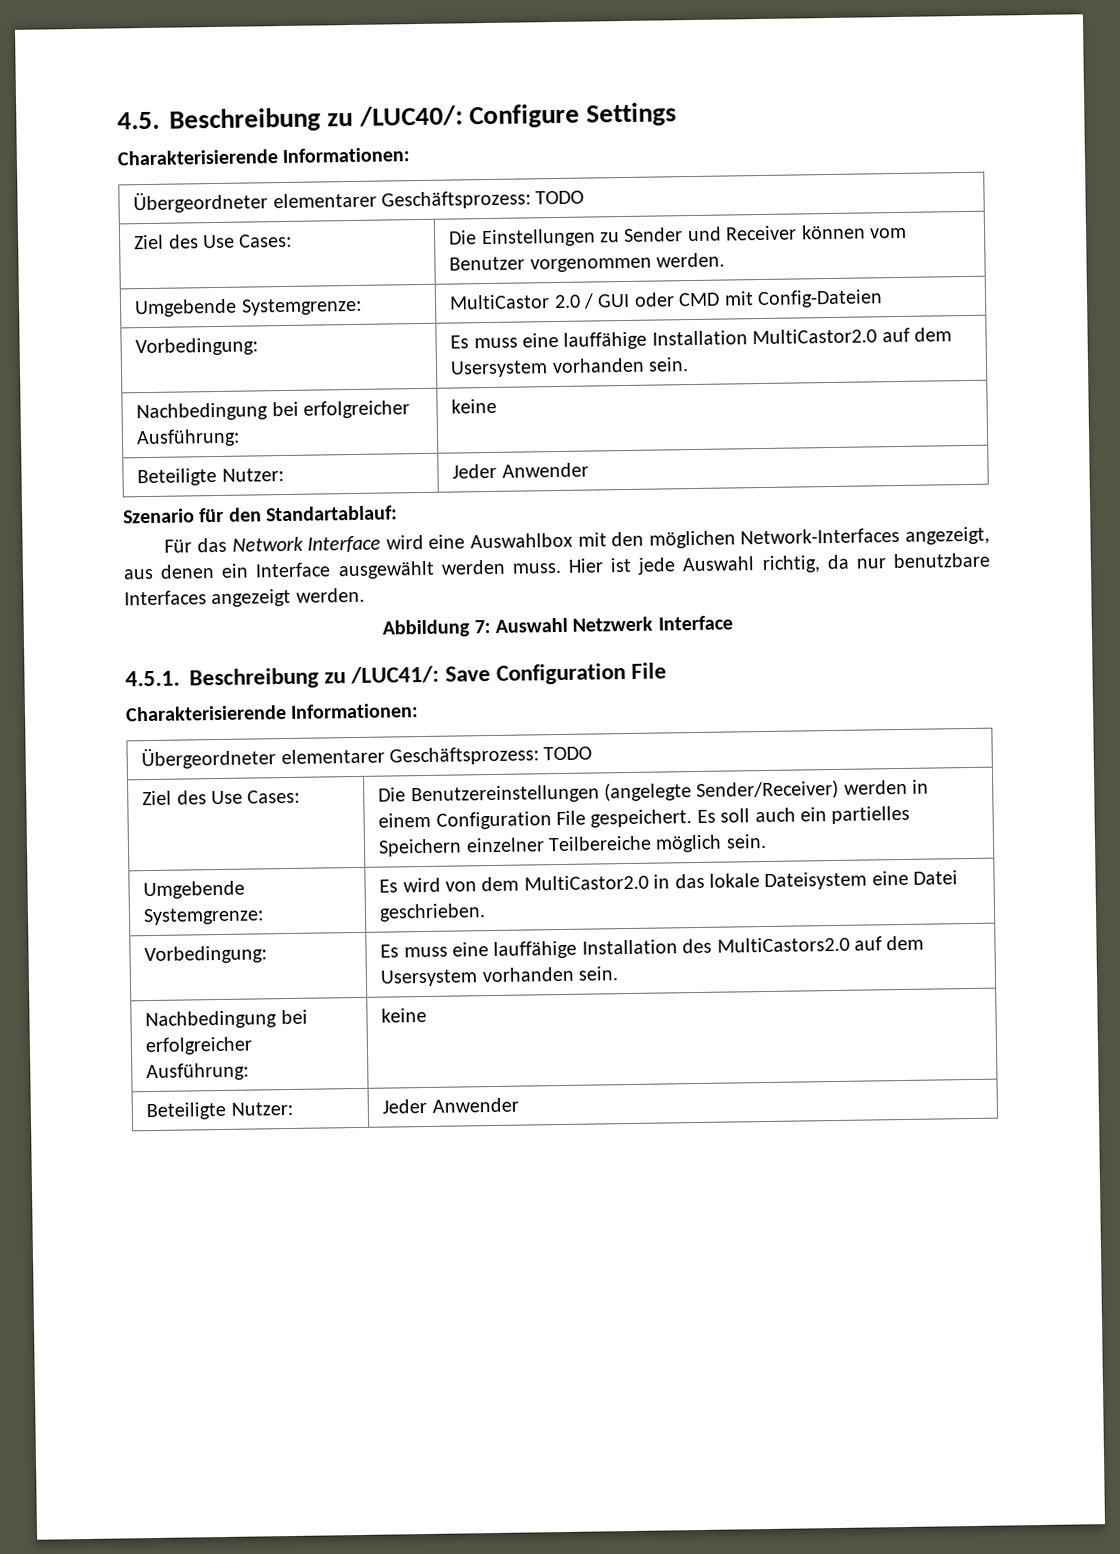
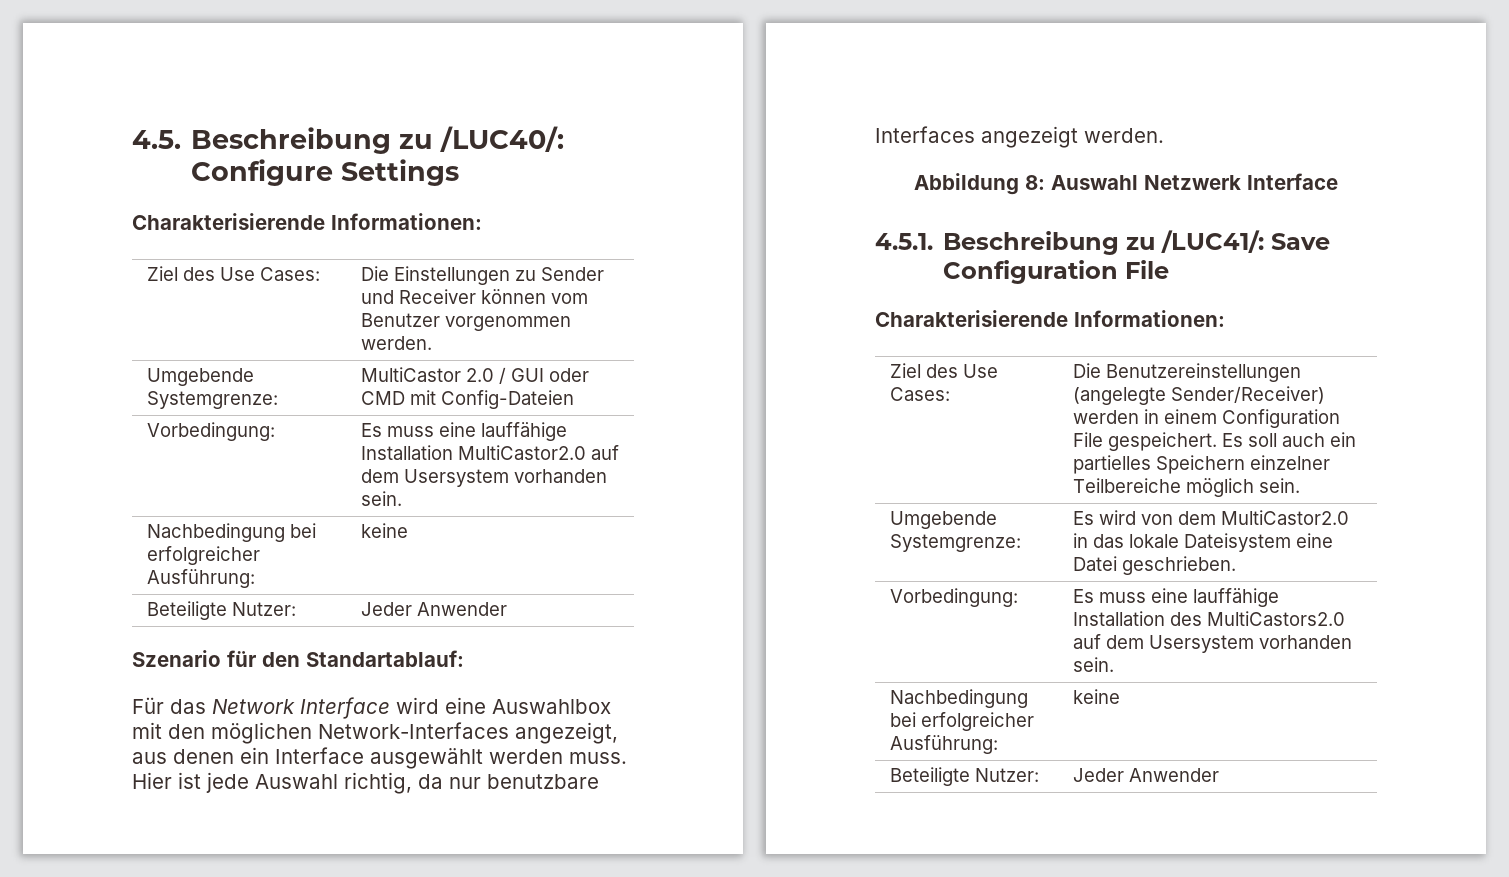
  4.5. Beschreibung zu /LUC40/: Configure Settings
  Charakterisierende Informationen:
- Übergeordneter elementarer Geschäftsprozess: TODO
- Abbildung 7: Auswahl Netzwerk Interface
+ Abbildung 8: Auswahl Netzwerk Interface
  4.5.1. Beschreibung zu /LUC41/: Save Configuration File
  Charakterisierende Informationen:
- Übergeordneter elementarer Geschäftsprozess: TODO

